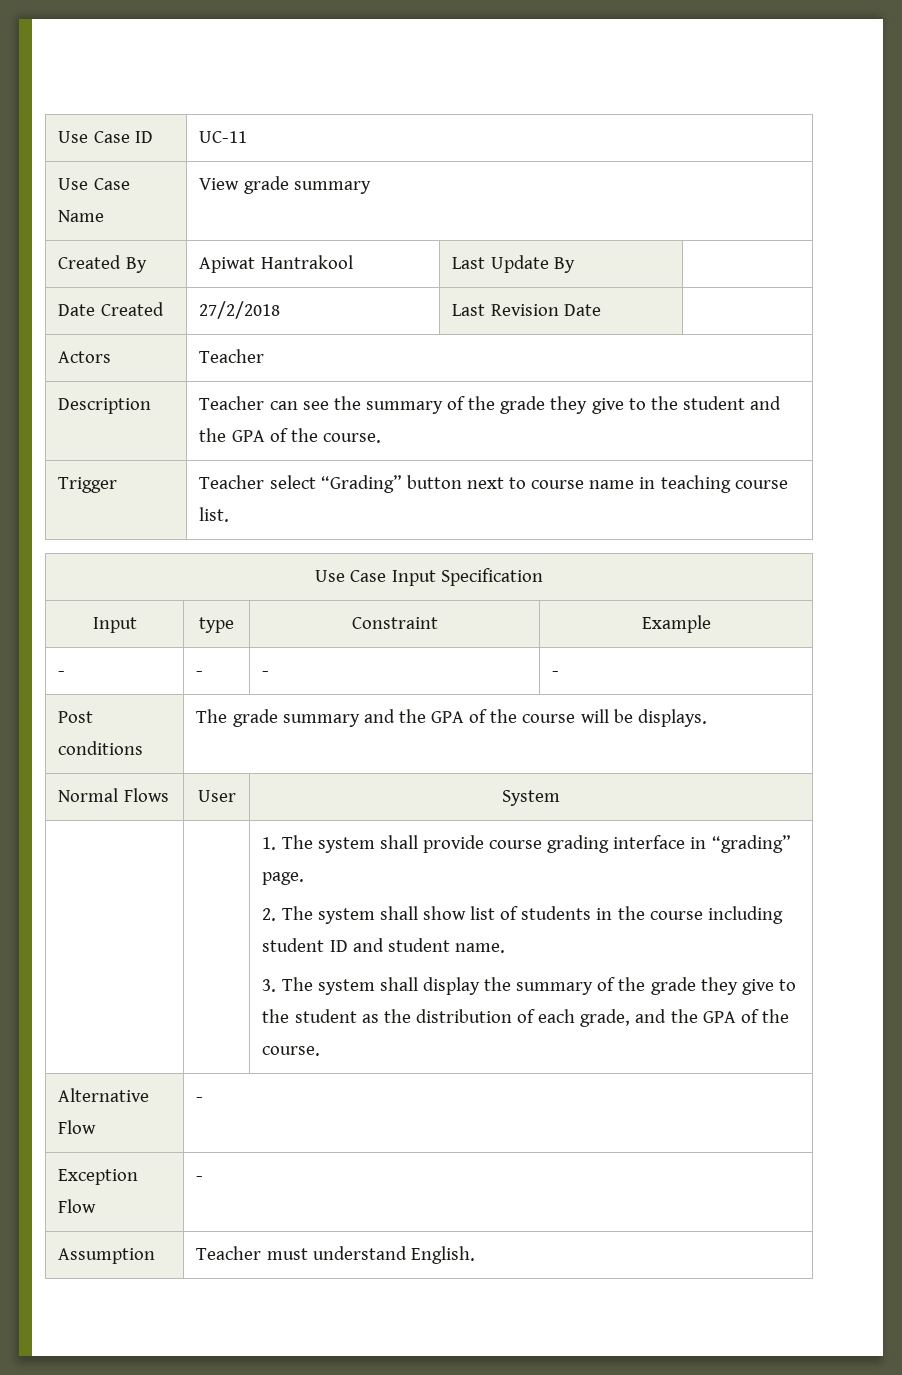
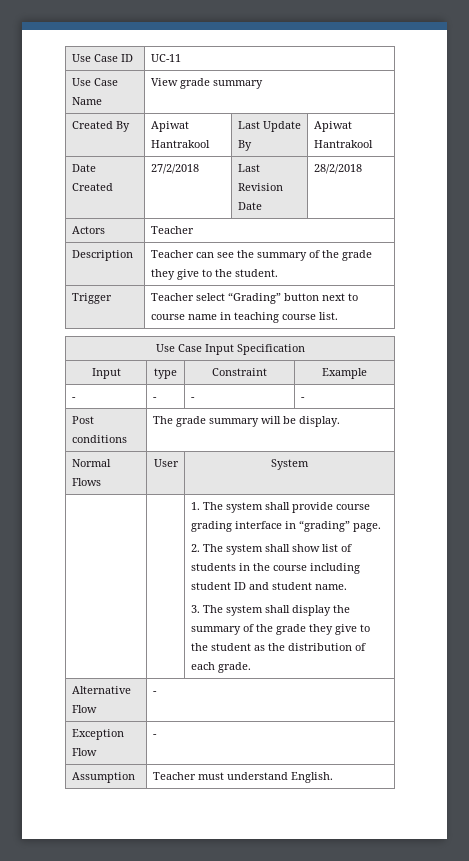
- Created By | Apiwat Hantrakool | Last Update By |
+ Created By | Apiwat Hantrakool | Last Update By | Apiwat Hantrakool
- Date Created | 27/2/2018 | Last Revision Date |
+ Date Created | 27/2/2018 | Last Revision Date | 28/2/2018
- Description | Teacher can see the summary of the grade they give to the student and the GPA of the course.
+ Description | Teacher can see the summary of the grade they give to the student.
- Post conditions | The grade summary and the GPA of the course will be displays.
+ Post conditions | The grade summary will be display.
- 3. The system shall display the summary of the grade they give to the student as the distribution of each grade, and the GPA of the course.
+ 3. The system shall display the summary of the grade they give to the student as the distribution of each grade.

